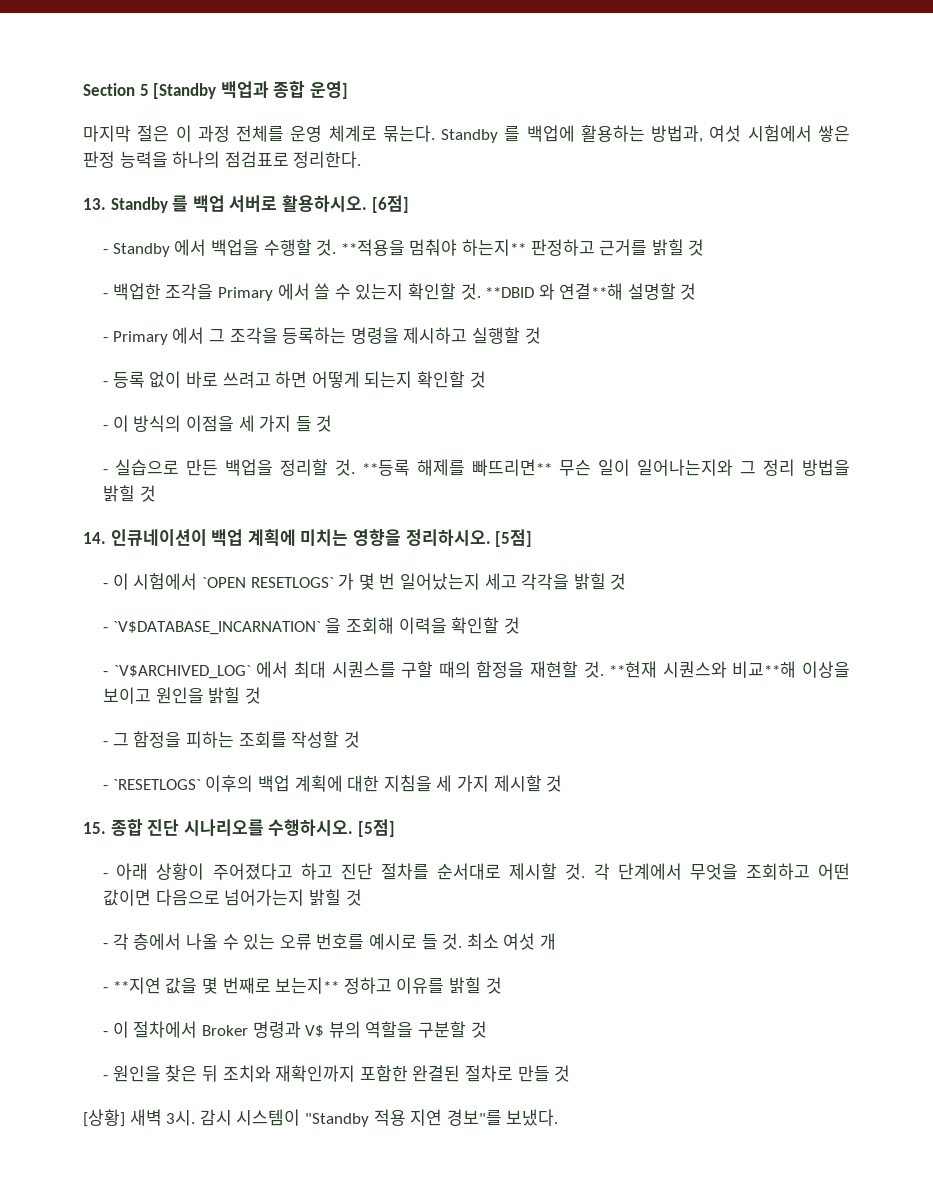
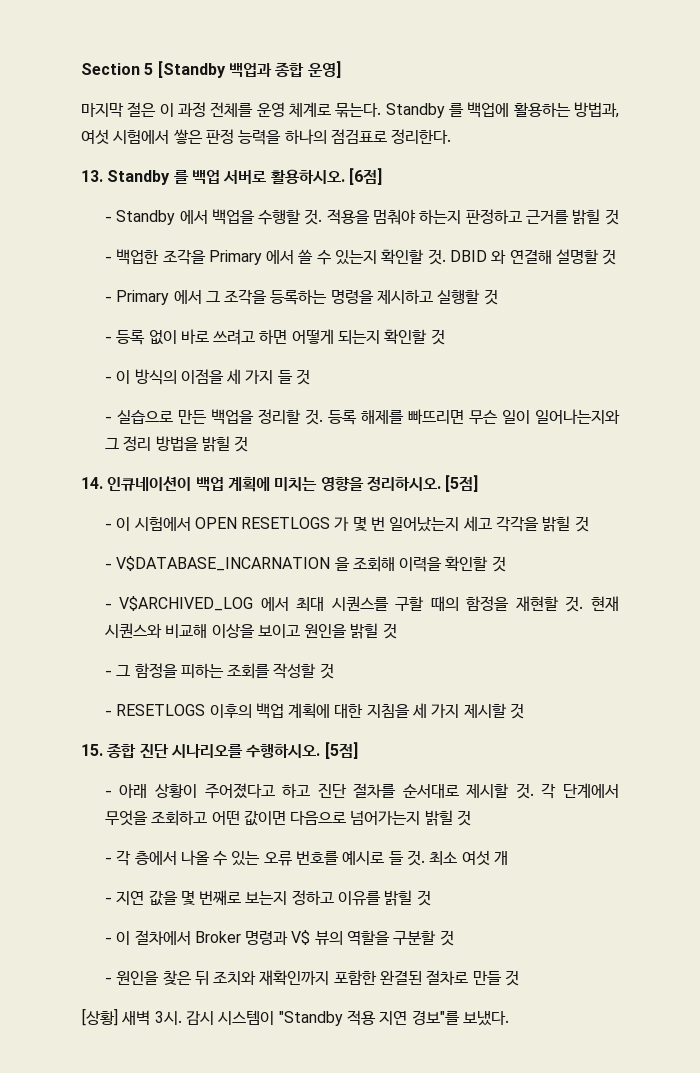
- **적용을 멈춰야 하는지** 판정하고 근거를 밝힐 것
+ 적용을 멈춰야 하는지 판정하고 근거를 밝힐 것
- **DBID 와 연결**해 설명할 것
+ DBID 와 연결해 설명할 것
- **등록 해제를 빠뜨리면** 무슨 일이 일어나는지와 그 정리 방법을 밝힐 것
+ 등록 해제를 빠뜨리면 무슨 일이 일어나는지와 그 정리 방법을 밝힐 것
- - 이 시험에서 `OPEN RESETLOGS` 가 몇 번 일어났는지 세고 각각을 밝힐 것
+ - 이 시험에서 OPEN RESETLOGS 가 몇 번 일어났는지 세고 각각을 밝힐 것
- - `V$DATABASE_INCARNATION` 을 조회해 이력을 확인할 것
+ - V$DATABASE_INCARNATION 을 조회해 이력을 확인할 것
- - `V$ARCHIVED_LOG` 에서 최대 시퀀스를 구할 때의 함정을 재현할 것.
+ - V$ARCHIVED_LOG 에서 최대 시퀀스를 구할 때의 함정을 재현할 것.
- **현재 시퀀스와 비교**해 이상을 보이고 원인을 밝힐 것
+ 현재 시퀀스와 비교해 이상을 보이고 원인을 밝힐 것
- - `RESETLOGS` 이후의 백업 계획에 대한 지침을 세 가지 제시할 것
+ - RESETLOGS 이후의 백업 계획에 대한 지침을 세 가지 제시할 것
- - **지연 값을 몇 번째로 보는지** 정하고 이유를 밝힐 것
+ - 지연 값을 몇 번째로 보는지 정하고 이유를 밝힐 것

